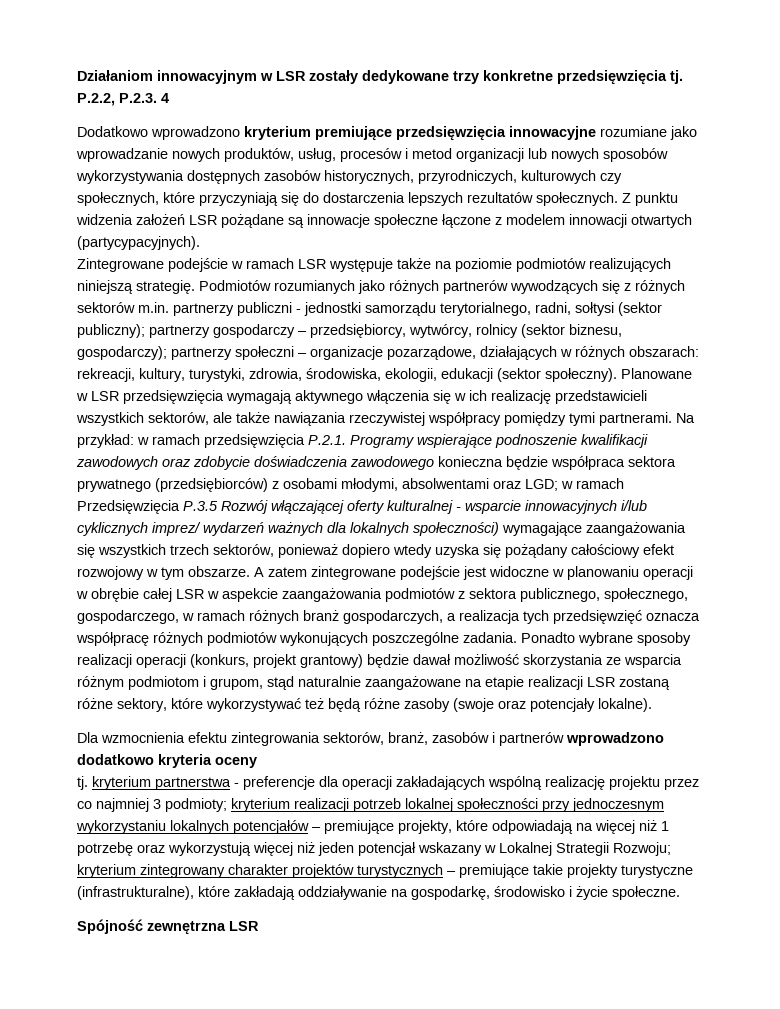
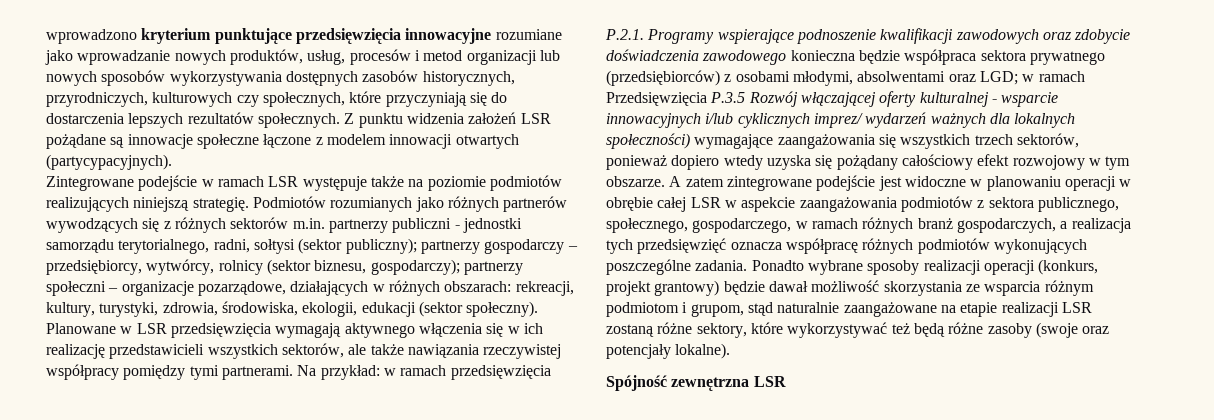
- Działaniom innowacyjnym w LSR zostały dedykowane trzy konkretne przedsięwzięcia tj. P.2.2, P.2.3. 4
- Dodatkowo wprowadzono kryterium premiujące przedsięwzięcia innowacyjne rozumiane jako wprowadzanie nowych produktów, usług, procesów i metod organizacji lub nowych sposobów wykorzystywania dostępnych zasobów historycznych, przyrodniczych, kulturowych czy społecznych, które przyczyniają się do dostarczenia lepszych rezultatów społecznych.
+ wprowadzono kryterium punktujące przedsięwzięcia innowacyjne rozumiane jako wprowadzanie nowych produktów, usług, procesów i metod organizacji lub nowych sposobów wykorzystywania dostępnych zasobów historycznych, przyrodniczych, kulturowych czy społecznych, które przyczyniają się do dostarczenia lepszych rezultatów społecznych.
- Dla wzmocnienia efektu zintegrowania sektorów, branż, zasobów i partnerów wprowadzono dodatkowo kryteria oceny
- tj. kryterium partnerstwa - preferencje dla operacji zakładających wspólną realizację projektu przez co najmniej 3 podmioty; kryterium realizacji potrzeb lokalnej społeczności przy jednoczesnym wykorzystaniu lokalnych potencjałów – premiujące projekty, które odpowiadają na więcej niż 1 potrzebę oraz wykorzystują więcej niż jeden potencjał wskazany w Lokalnej Strategii Rozwoju; kryterium zintegrowany charakter projektów turystycznych – premiujące takie projekty turystyczne (infrastrukturalne), które zakładają oddziaływanie na gospodarkę, środowisko i życie społeczne.

